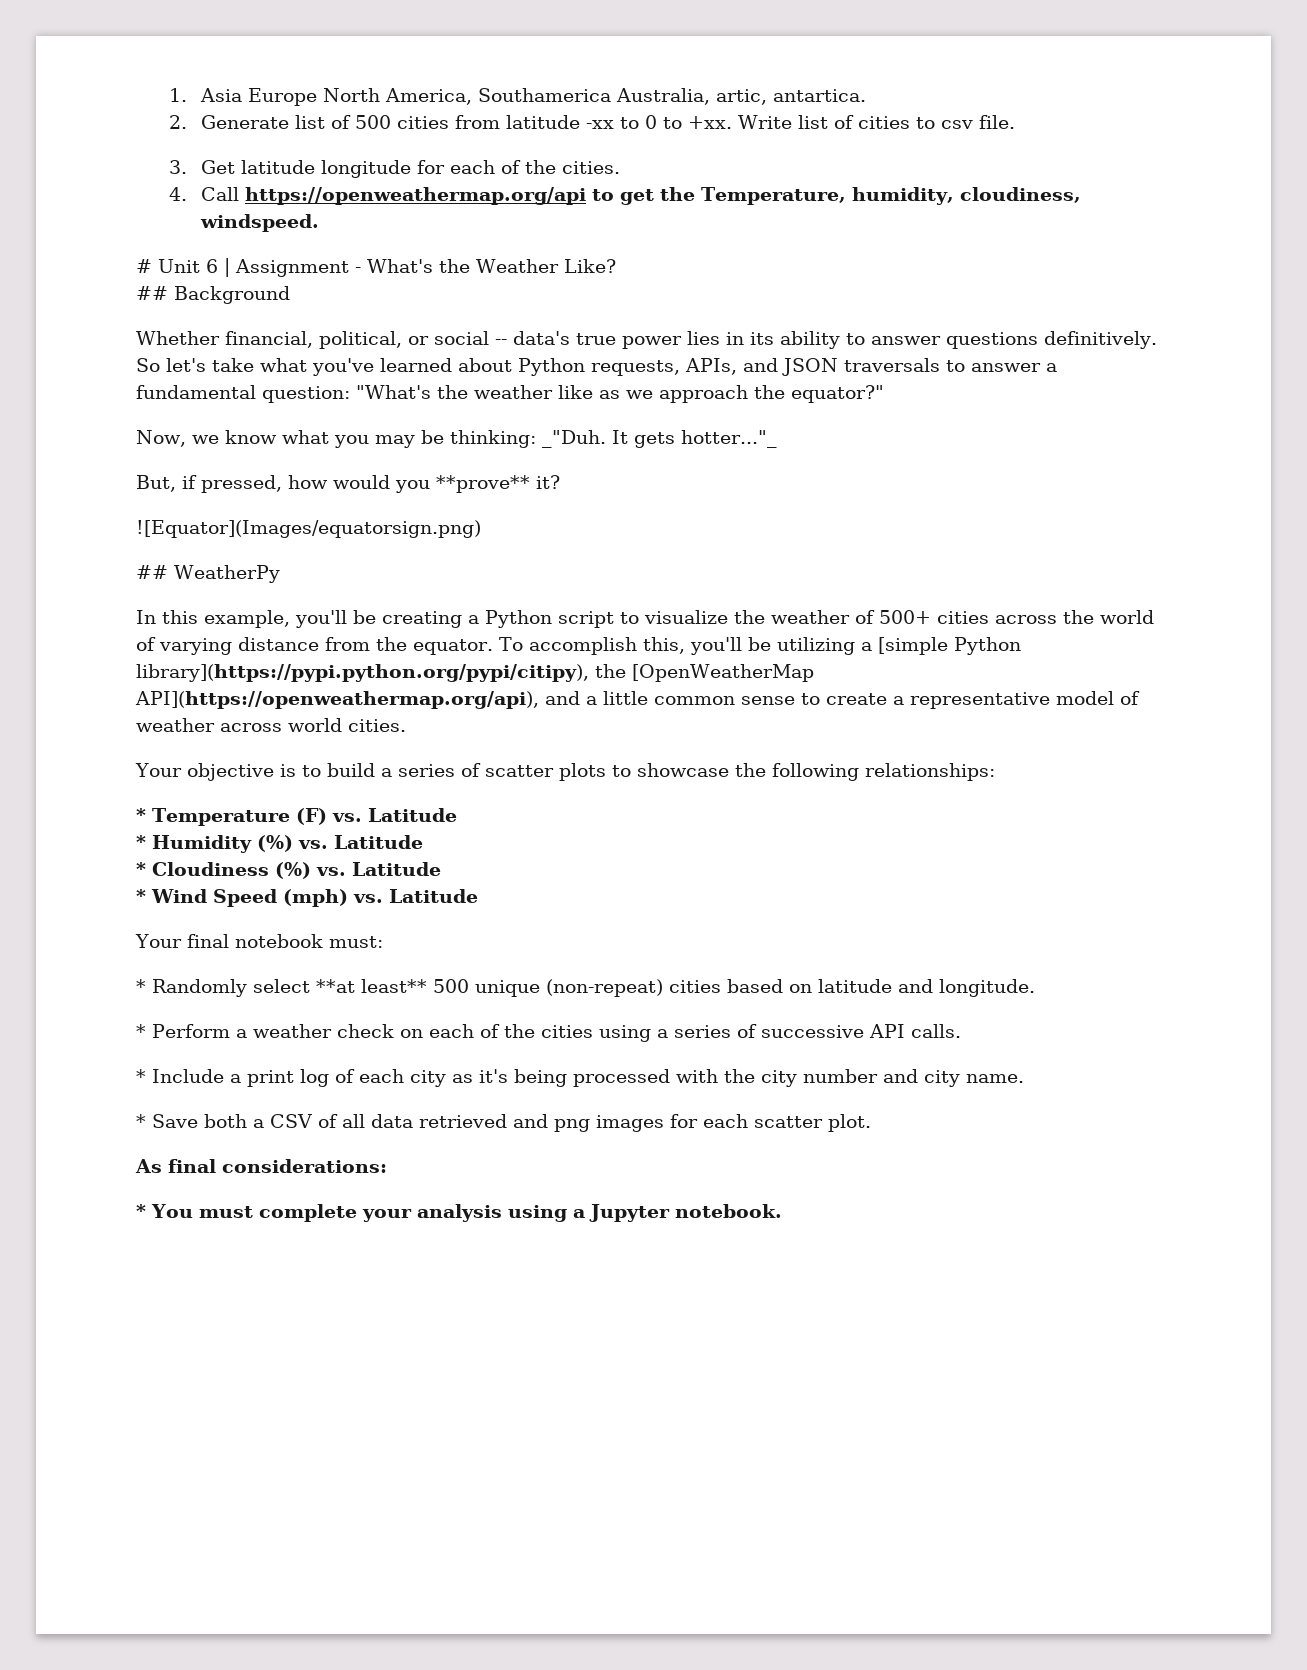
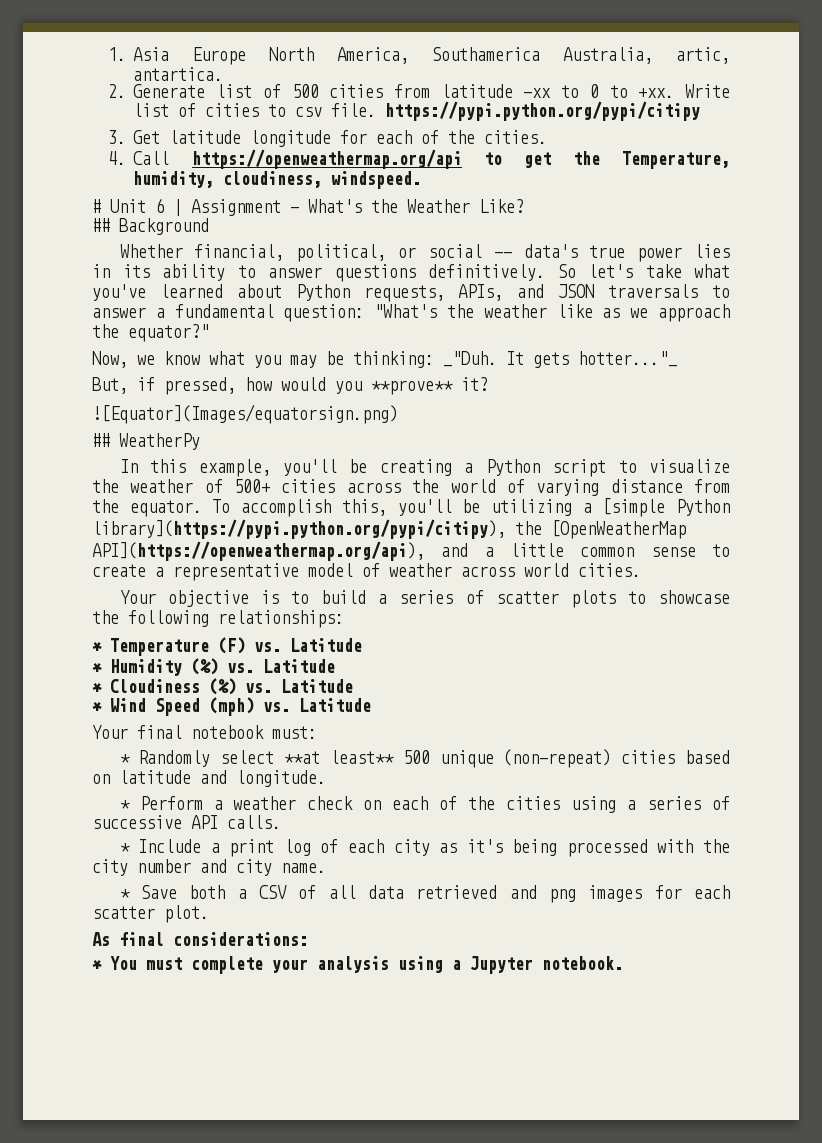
- Write list of cities to csv file.
+ Write list of cities to csv file. https://pypi.python.org/pypi/citipy

